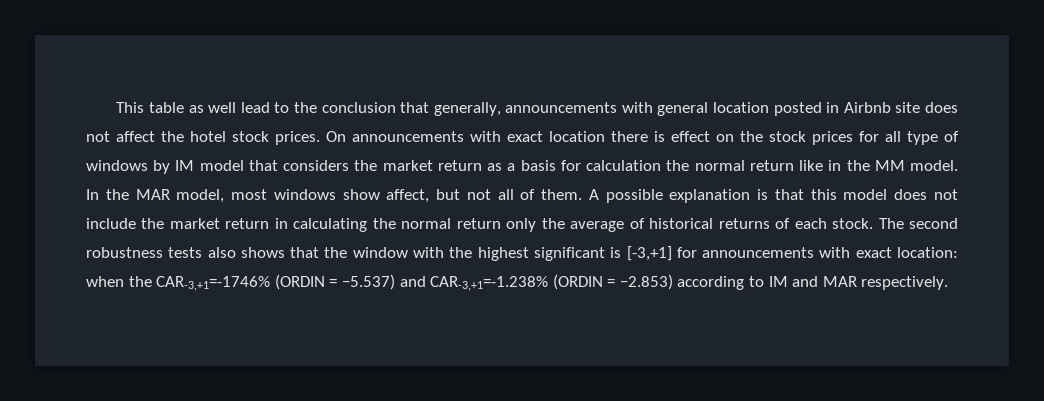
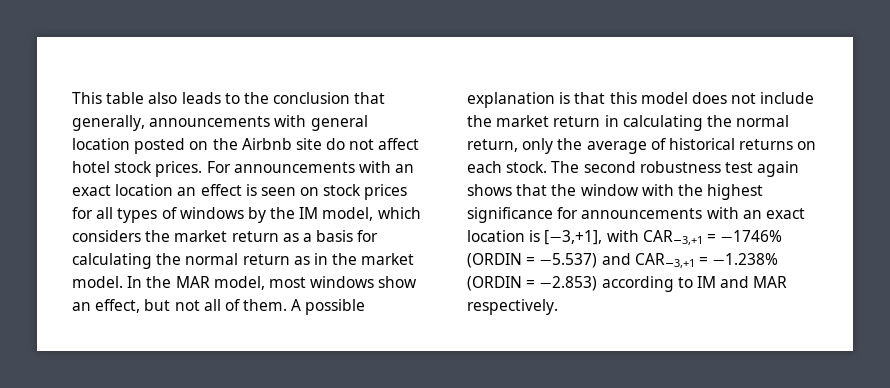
- This table as well lead to the conclusion that generally, announcements with general location posted in Airbnb site does not affect the hotel stock prices.
+ This table also leads to the conclusion that generally, announcements with general location posted on the Airbnb site do not affect hotel stock prices.
- On announcements with exact location there is effect on the stock prices for all type of windows by IM model that considers the market return as a basis for calculation the normal return like in the MM model.
+ For announcements with an exact location an effect is seen on stock prices for all types of windows by the IM model, which considers the market return as a basis for calculating the normal return as in the market model.
- In the MAR model, most windows show affect, but not all of them.
+ In the MAR model, most windows show an effect, but not all of them.
- A possible explanation is that this model does not include the market return in calculating the normal return only the average of historical returns of each stock.
+ A possible explanation is that this model does not include the market return in calculating the normal return, only the average of historical returns on each stock.
- The second robustness tests also shows that the window with the highest significant is [-3,+1] for announcements with exact location: when the CAR-3,+1=-1746% (ORDIN = −5.537) and CAR-3,+1=-1.238% (ORDIN = −2.853) according to IM and MAR respectively.
+ The second robustness test again shows that the window with the highest significance for announcements with an exact location is [−3,+1], with CAR−3,+1 = −1746% (ORDIN = −5.537) and CAR−3,+1 = −1.238% (ORDIN = −2.853) according to IM and MAR respectively.

